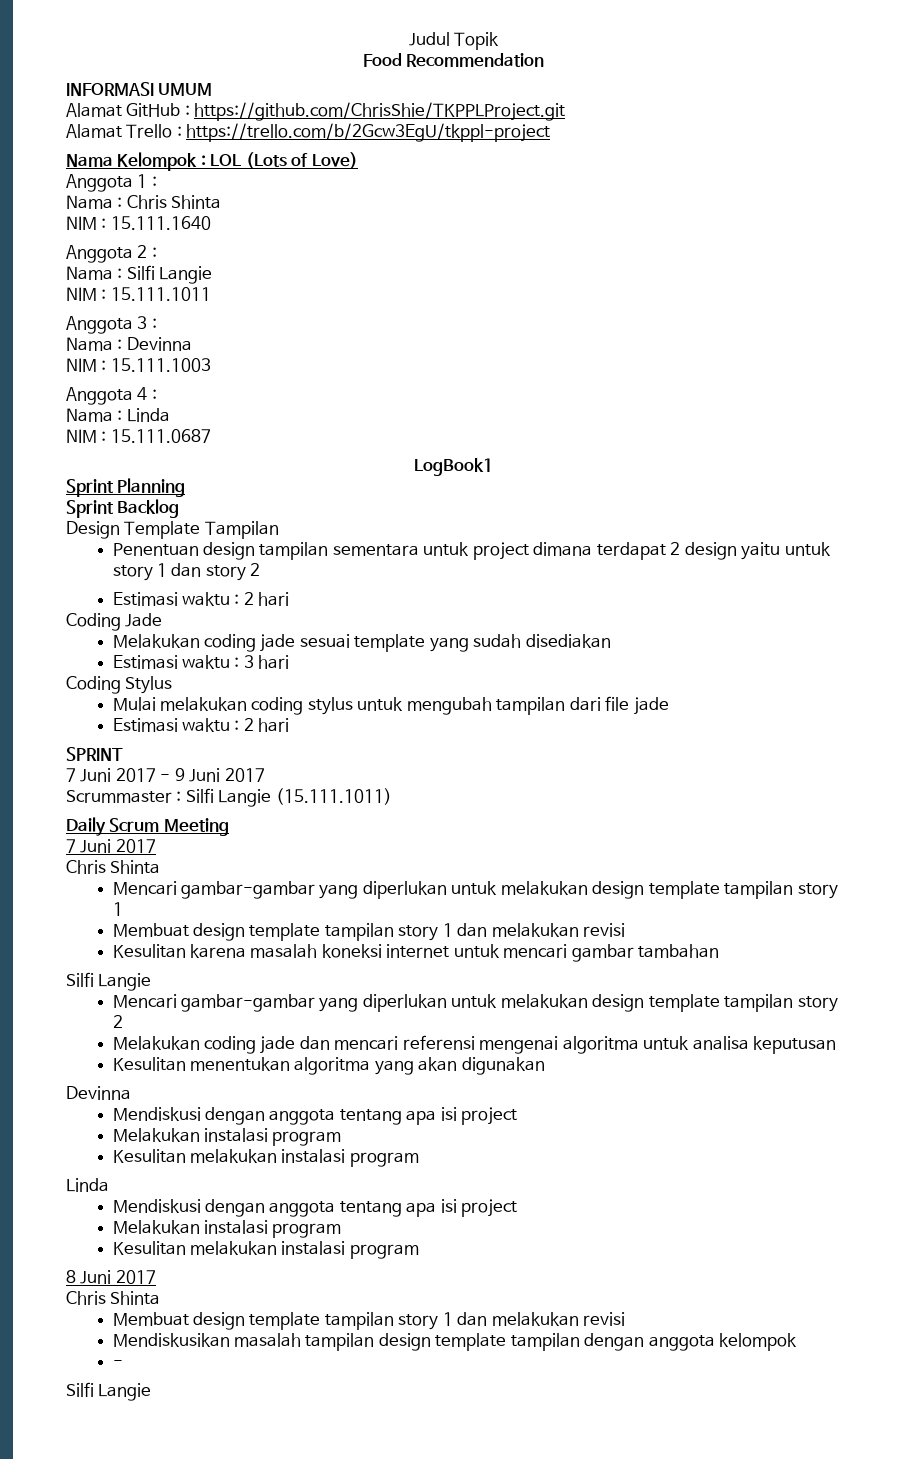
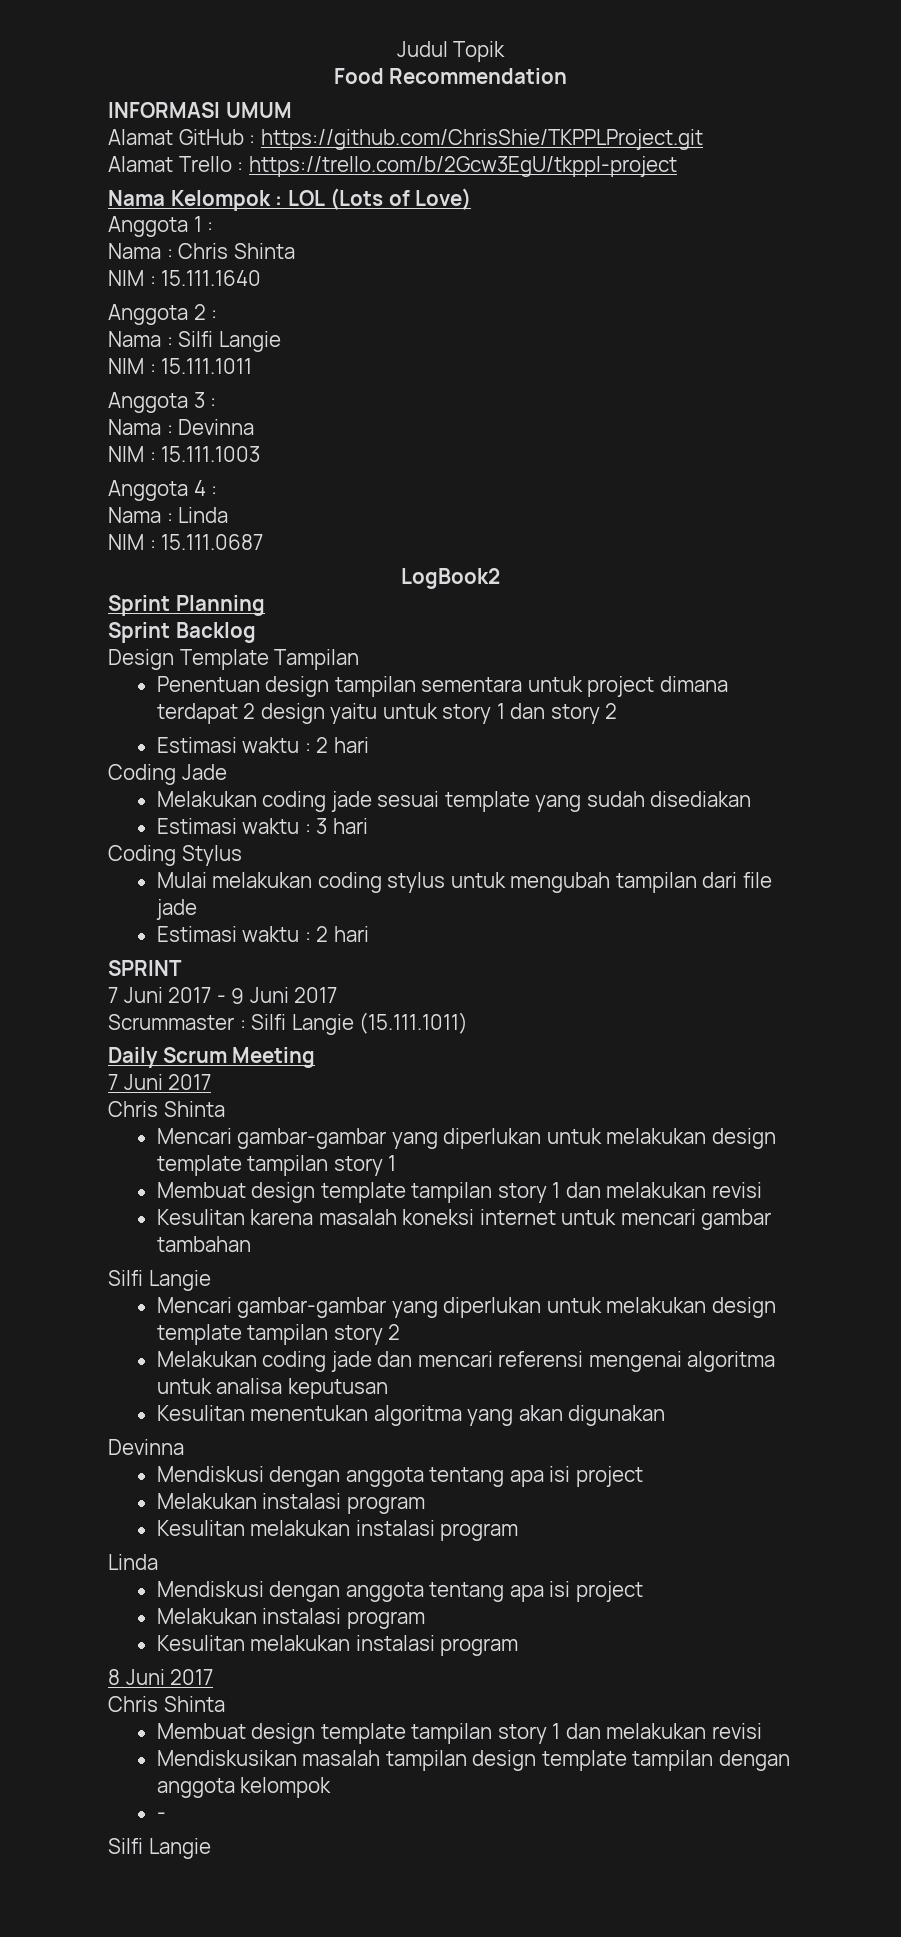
- LogBook1
+ LogBook2

